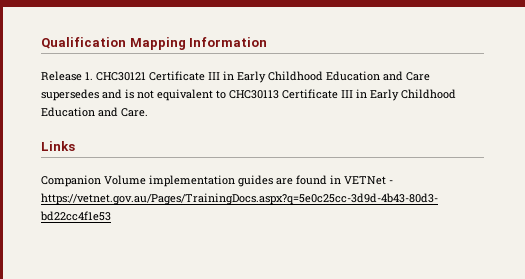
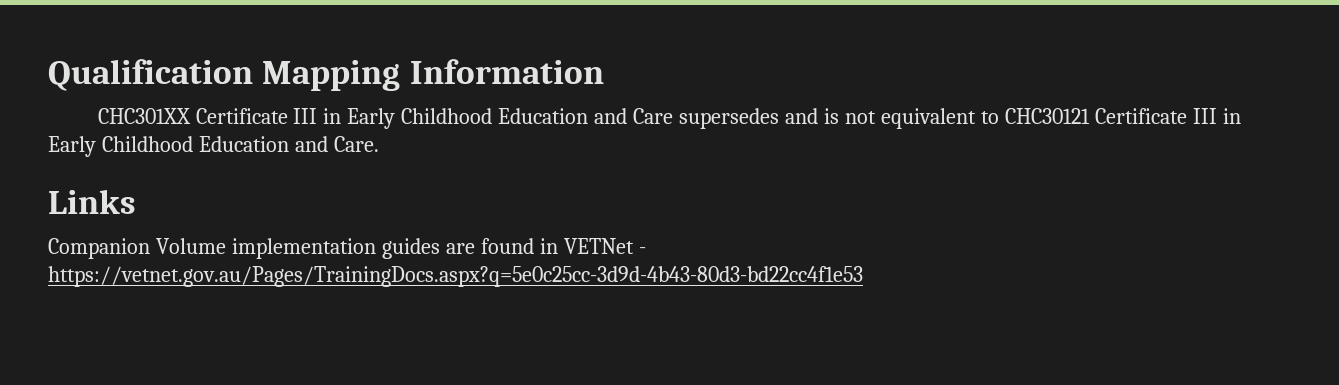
- Release 1. CHC30121 Certificate III in Early Childhood Education and Care supersedes and is not equivalent to CHC30113 Certificate III in Early Childhood Education and Care.
+ CHC301XX Certificate III in Early Childhood Education and Care supersedes and is not equivalent to CHC30121 Certificate III in Early Childhood Education and Care.

